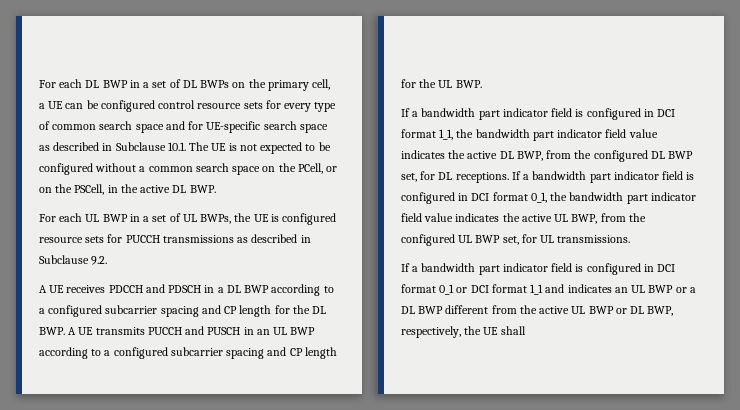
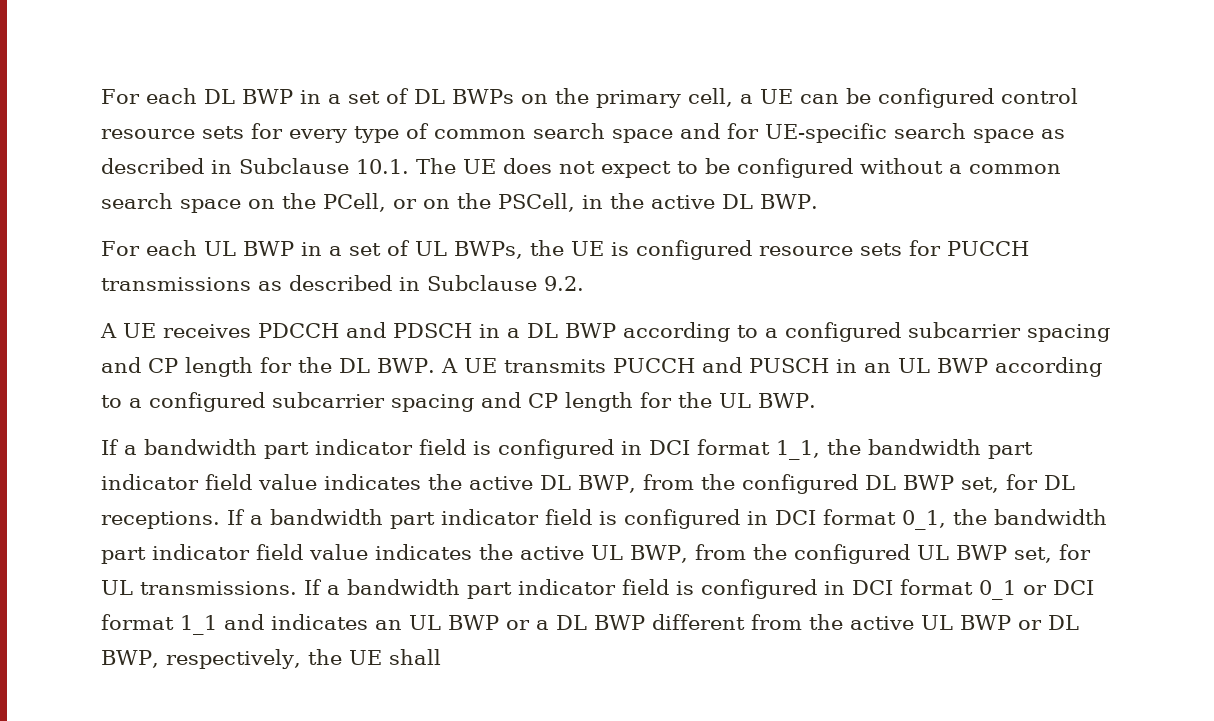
- For each DL BWP in a set of DL BWPs on the primary cell, a UE can be configured control resource sets for every type of common search space and for UE-specific search space as described in Subclause 10.1. The UE is not expected to be configured without a common search space on the PCell, or on the PSCell, in the active DL BWP.
+ For each DL BWP in a set of DL BWPs on the primary cell, a UE can be configured control resource sets for every type of common search space and for UE-specific search space as described in Subclause 10.1. The UE does not expect to be configured without a common search space on the PCell, or on the PSCell, in the active DL BWP.
- If a bandwidth part indicator field is configured in DCI format 0_1, the bandwidth part indicator field value indicates the active UL BWP, from the configured UL BWP set, for UL transmissions.
- If a bandwidth part indicator field is configured in DCI format 0_1 or DCI format 1_1 and indicates an UL BWP or a DL BWP different from the active UL BWP or DL BWP, respectively, the UE shall
+ If a bandwidth part indicator field is configured in DCI format 0_1, the bandwidth part indicator field value indicates the active UL BWP, from the configured UL BWP set, for UL transmissions. If a bandwidth part indicator field is configured in DCI format 0_1 or DCI format 1_1 and indicates an UL BWP or a DL BWP different from the active UL BWP or DL BWP, respectively, the UE shall

